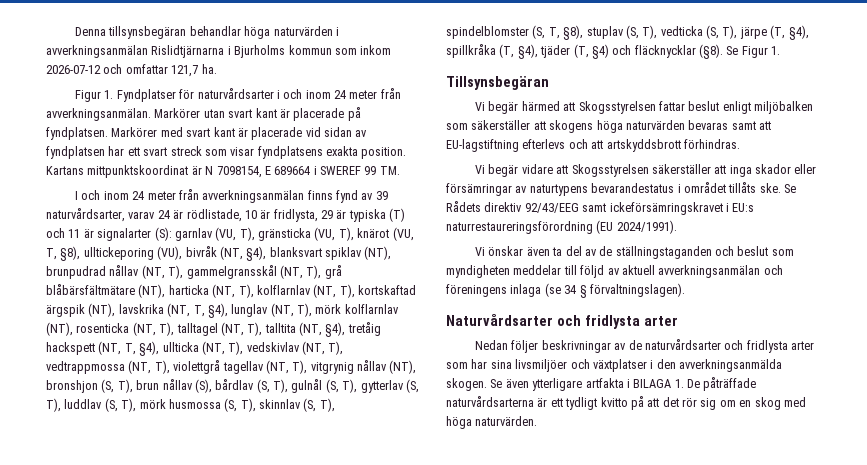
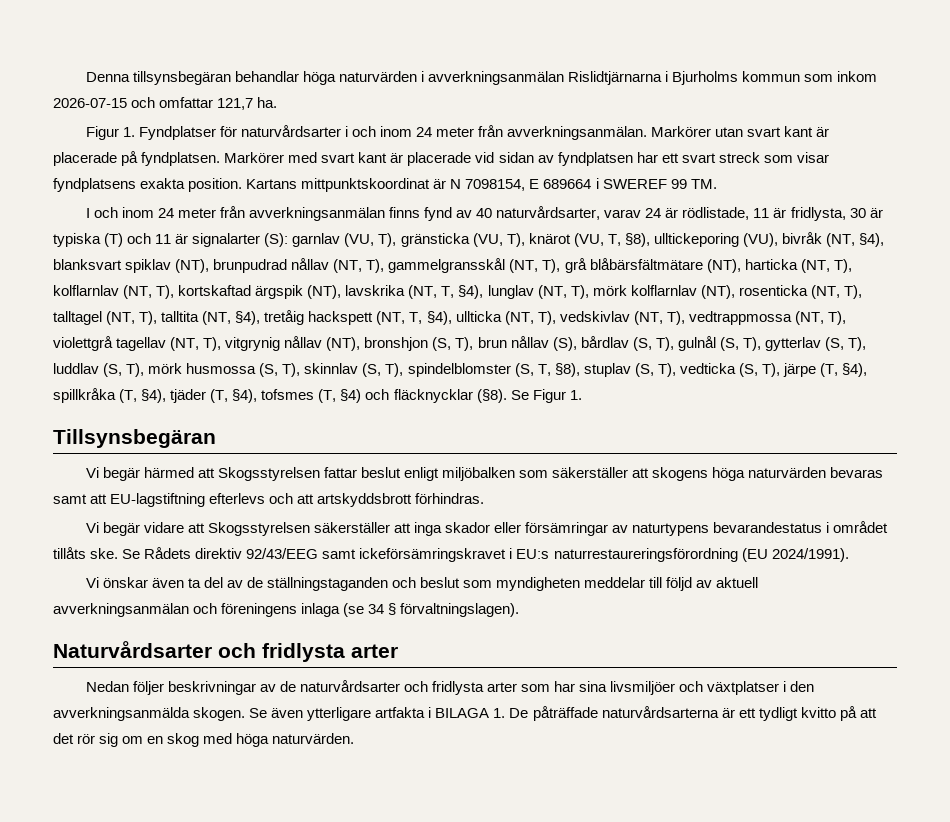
- Denna tillsynsbegäran behandlar höga naturvärden i avverkningsanmälan Rislidtjärnarna i Bjurholms kommun som inkom 2026-07-12 och omfattar 121,7 ha.
+ Denna tillsynsbegäran behandlar höga naturvärden i avverkningsanmälan Rislidtjärnarna i Bjurholms kommun som inkom 2026-07-15 och omfattar 121,7 ha.
- I och inom 24 meter från avverkningsanmälan finns fynd av 39 naturvårdsarter, varav 24 är rödlistade, 10 är fridlysta, 29 är typiska (T) och 11 är signalarter (S):
+ I och inom 24 meter från avverkningsanmälan finns fynd av 40 naturvårdsarter, varav 24 är rödlistade, 11 är fridlysta, 30 är typiska (T) och 11 är signalarter (S):
- garnlav (VU, T), gränsticka (VU, T), knärot (VU, T, §8), ulltickeporing (VU), bivråk (NT, §4), blanksvart spiklav (NT), brunpudrad nållav (NT, T), gammelgransskål (NT, T), grå blåbärsfältmätare (NT), harticka (NT, T), kolflarnlav (NT, T), kortskaftad ärgspik (NT), lavskrika (NT, T, §4), lunglav (NT, T), mörk kolflarnlav (NT), rosenticka (NT, T), talltagel (NT, T), talltita (NT, §4), tretåig hackspett (NT, T, §4), ullticka (NT, T), vedskivlav (NT, T), vedtrappmossa (NT, T), violettgrå tagellav (NT, T), vitgrynig nållav (NT), bronshjon (S, T), brun nållav (S), bårdlav (S, T), gulnål (S, T), gytterlav (S, T), luddlav (S, T), mörk husmossa (S, T), skinnlav (S, T), spindelblomster (S, T, §8), stuplav (S, T), vedticka (S, T), järpe (T, §4), spillkråka (T, §4), tjäder (T, §4) och fläcknycklar (§8).
+ garnlav (VU, T), gränsticka (VU, T), knärot (VU, T, §8), ulltickeporing (VU), bivråk (NT, §4), blanksvart spiklav (NT), brunpudrad nållav (NT, T), gammelgransskål (NT, T), grå blåbärsfältmätare (NT), harticka (NT, T), kolflarnlav (NT, T), kortskaftad ärgspik (NT), lavskrika (NT, T, §4), lunglav (NT, T), mörk kolflarnlav (NT), rosenticka (NT, T), talltagel (NT, T), talltita (NT, §4), tretåig hackspett (NT, T, §4), ullticka (NT, T), vedskivlav (NT, T), vedtrappmossa (NT, T), violettgrå tagellav (NT, T), vitgrynig nållav (NT), bronshjon (S, T), brun nållav (S), bårdlav (S, T), gulnål (S, T), gytterlav (S, T), luddlav (S, T), mörk husmossa (S, T), skinnlav (S, T), spindelblomster (S, T, §8), stuplav (S, T), vedticka (S, T), järpe (T, §4), spillkråka (T, §4), tjäder (T, §4), tofsmes (T, §4) och fläcknycklar (§8).

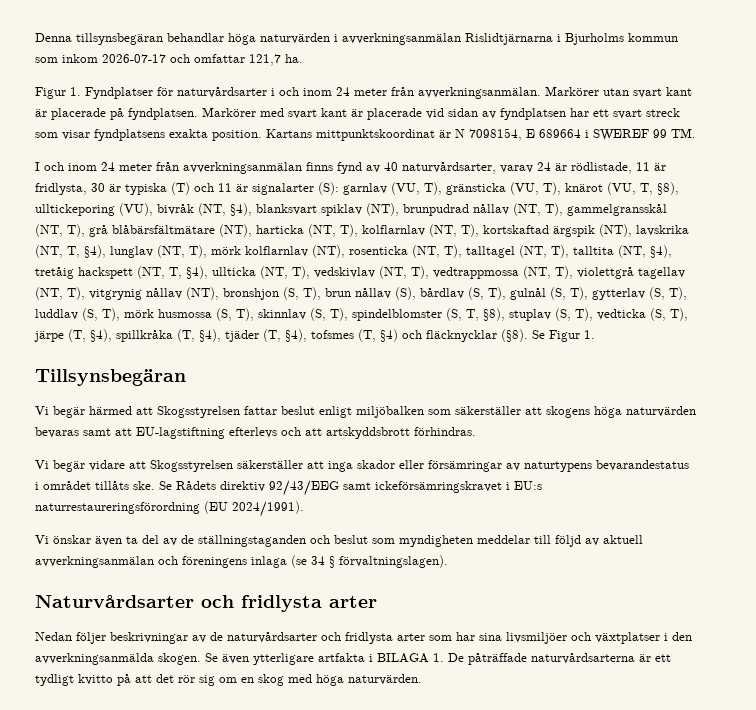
- Denna tillsynsbegäran behandlar höga naturvärden i avverkningsanmälan Rislidtjärnarna i Bjurholms kommun som inkom 2026-07-15 och omfattar 121,7 ha.
+ Denna tillsynsbegäran behandlar höga naturvärden i avverkningsanmälan Rislidtjärnarna i Bjurholms kommun som inkom 2026-07-17 och omfattar 121,7 ha.

